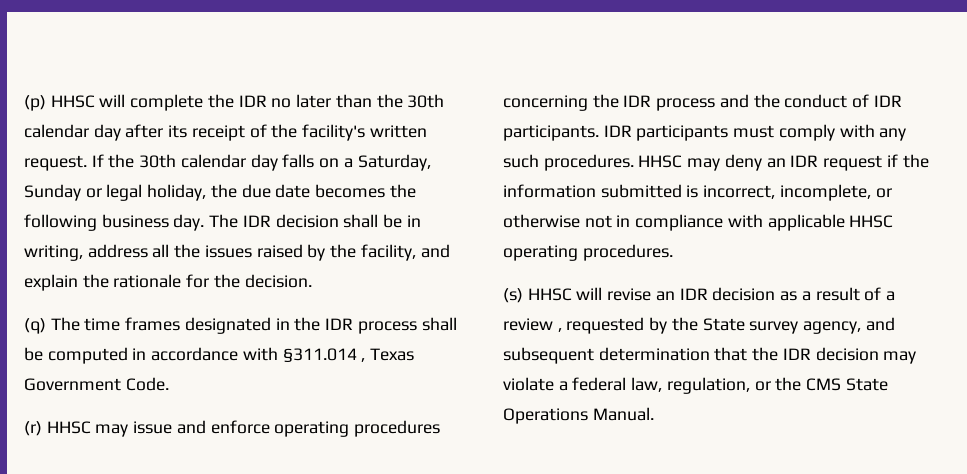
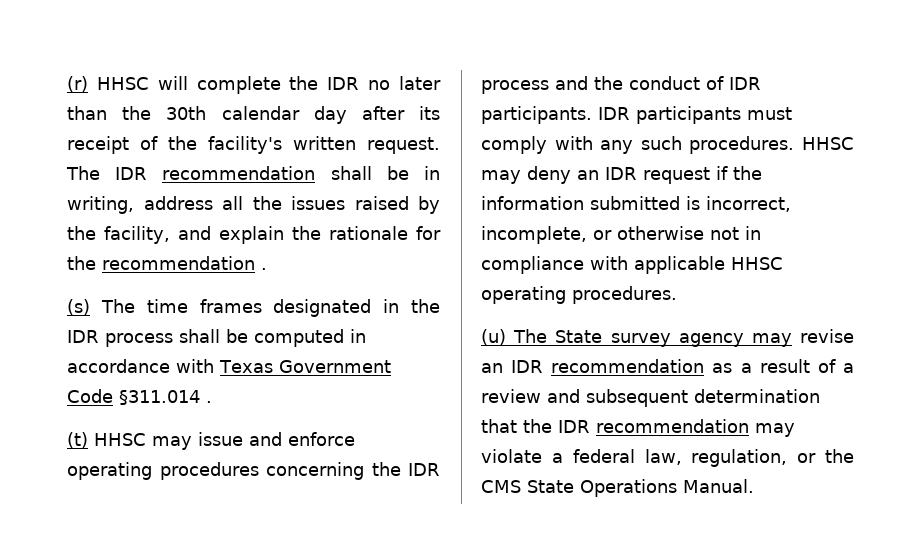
- (p) HHSC will complete the IDR no later than the 30th calendar day after its receipt of the facility's written request.
+ (r) HHSC will complete the IDR no later than the 30th calendar day after its receipt of the facility's written request.
- If the 30th calendar day falls on a Saturday, Sunday or legal holiday, the due date becomes the following business day.
- The IDR decision shall be in writing, address all the issues raised by the facility, and explain the rationale for the decision.
- (q) The time frames designated in the IDR process shall be computed in accordance with §311.014 , Texas Government Code.
- (r) HHSC may issue and enforce operating procedures concerning the IDR process and the conduct of IDR participants.
+ The IDR recommendation shall be in writing, address all the issues raised by the facility, and explain the rationale for the recommendation .
+ (s) The time frames designated in the IDR process shall be computed in accordance with Texas Government Code §311.014 .
+ (t) HHSC may issue and enforce operating procedures concerning the IDR process and the conduct of IDR participants.
- (s) HHSC will revise an IDR decision as a result of a review , requested by the State survey agency, and subsequent determination that the IDR decision may violate a federal law, regulation, or the CMS State Operations Manual.
+ (u) The State survey agency may revise an IDR recommendation as a result of a review and subsequent determination that the IDR recommendation may violate a federal law, regulation, or the CMS State Operations Manual.

